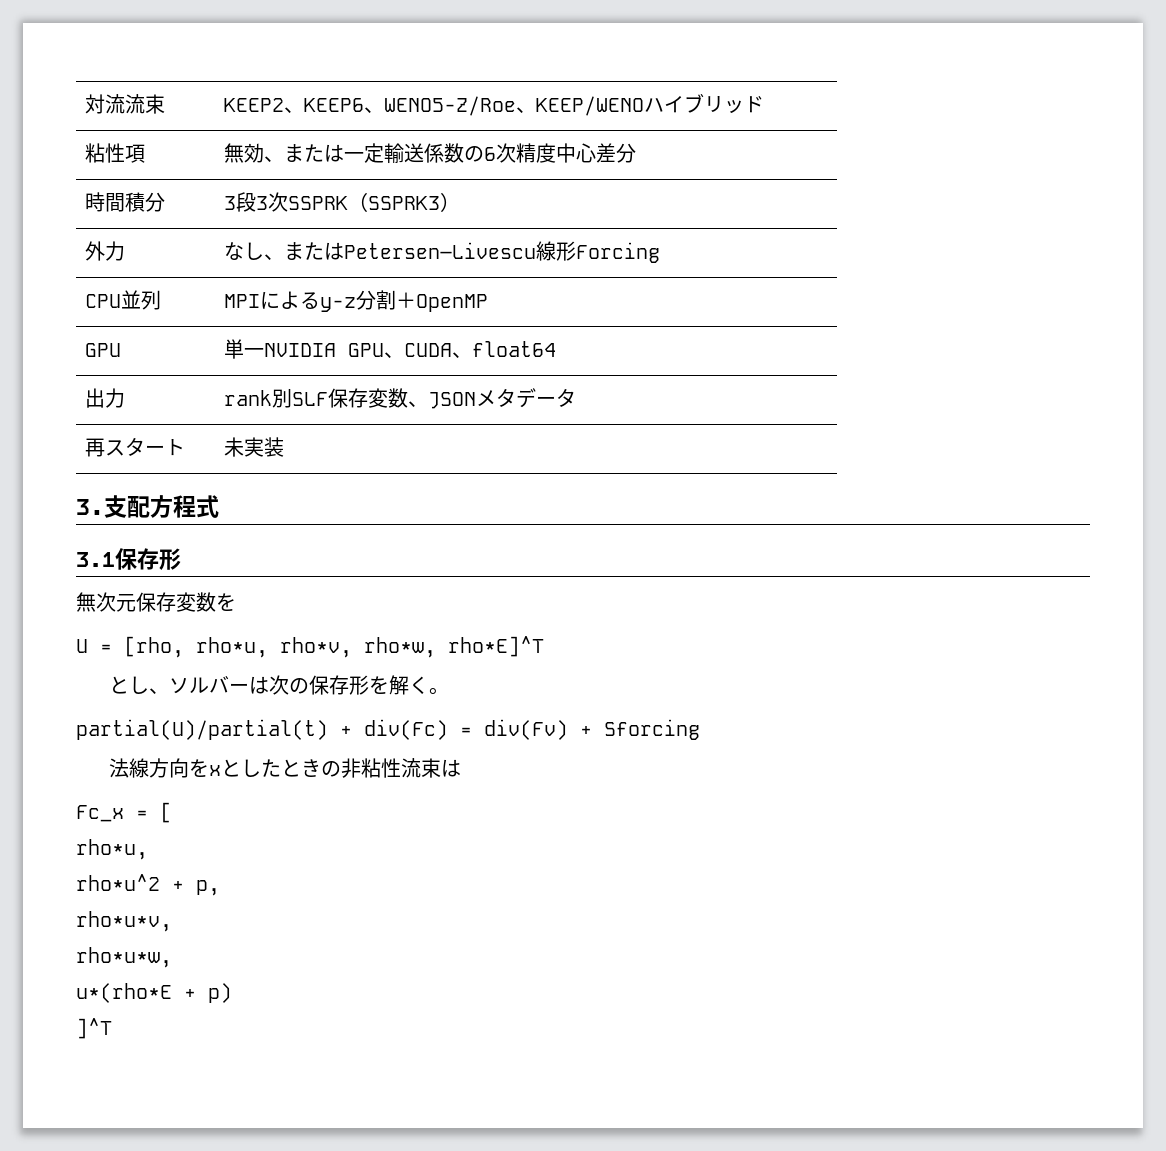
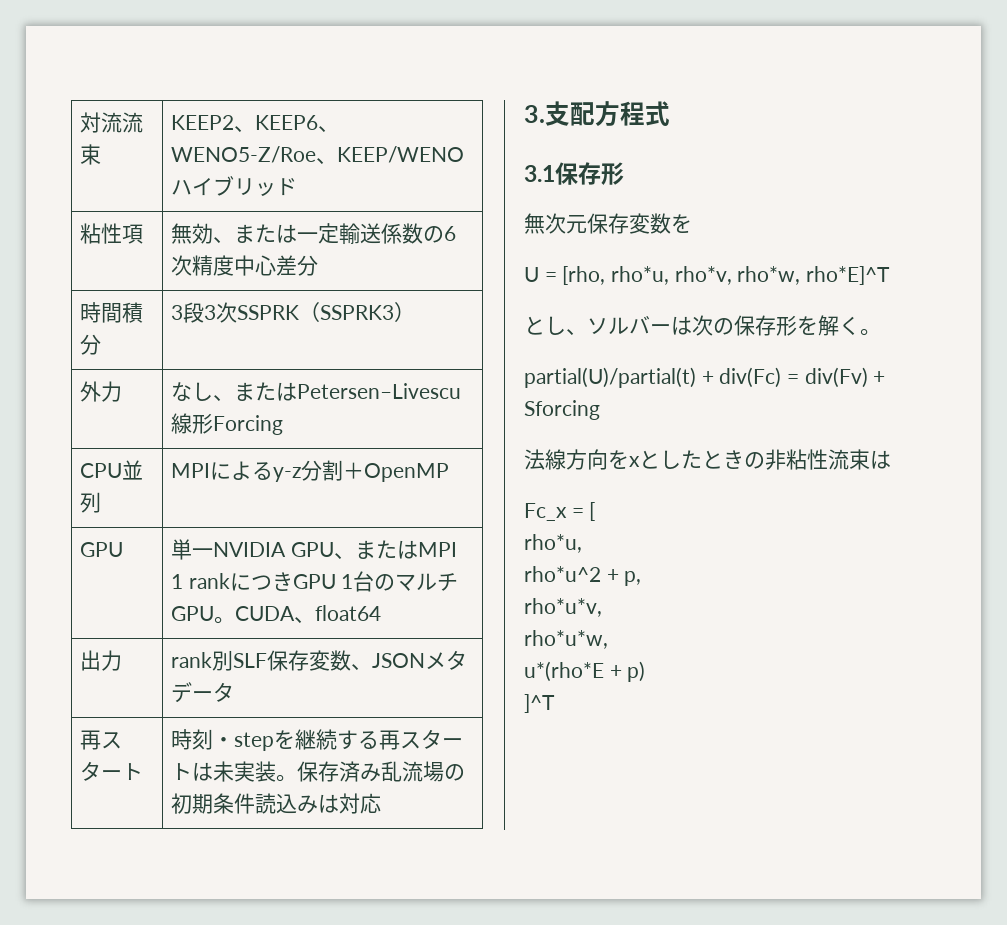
- GPU | 単一NVIDIA GPU、CUDA、float64
+ GPU | 単一NVIDIA GPU、またはMPI 1 rankにつきGPU 1台のマルチGPU。CUDA、float64
- 再スタート | 未実装
+ 再スタート | 時刻・stepを継続する再スタートは未実装。保存済み乱流場の初期条件読込みは対応

